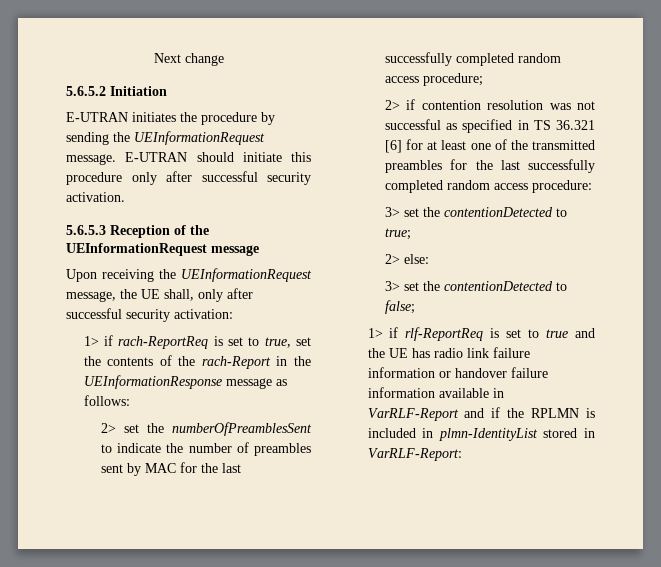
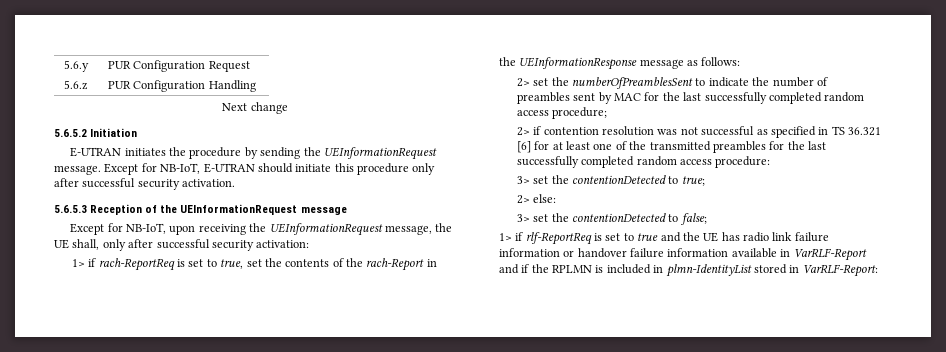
+ 5.6.y | PUR Configuration Request
+ 5.6.z | PUR Configuration Handling
- E-UTRAN should initiate this procedure only after successful security activation.
+ Except for NB-IoT, E-UTRAN should initiate this procedure only after successful security activation.
- Upon receiving the UEInformationRequest message, the UE shall, only after successful security activation:
+ Except for NB-IoT, upon receiving the UEInformationRequest message, the UE shall, only after successful security activation:

